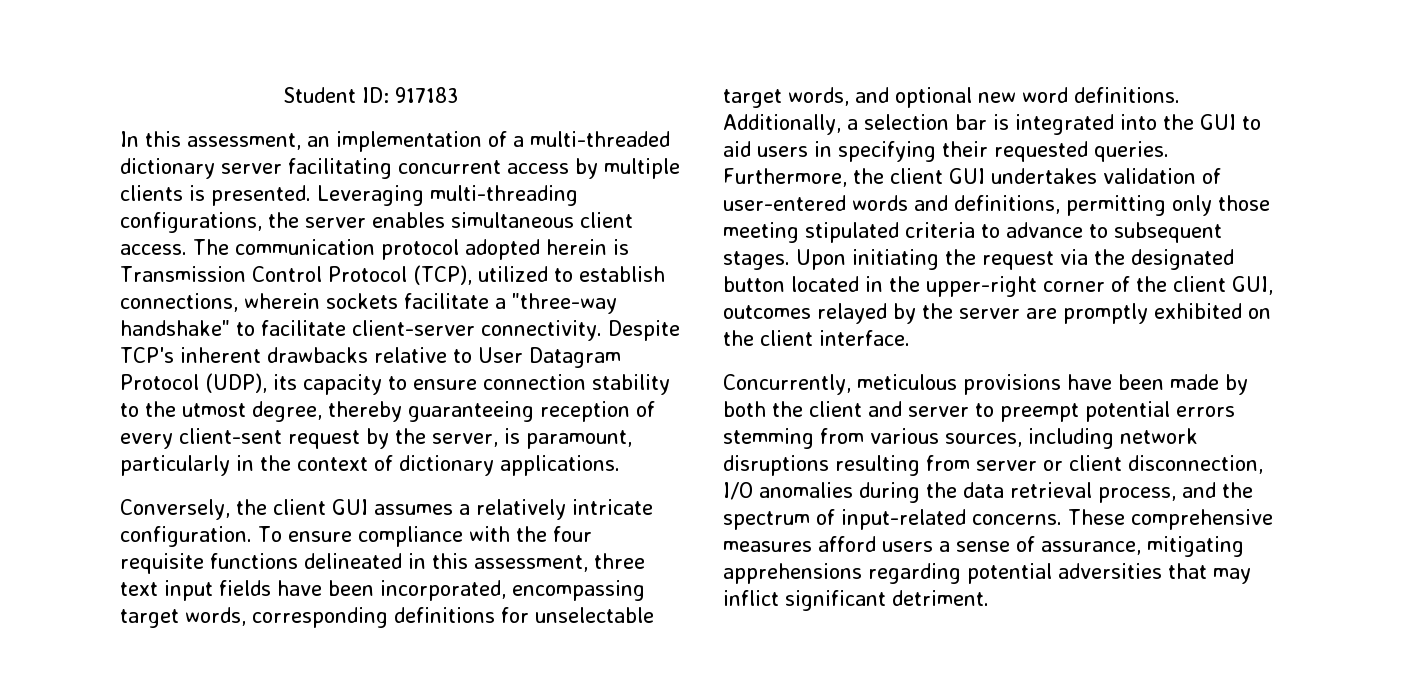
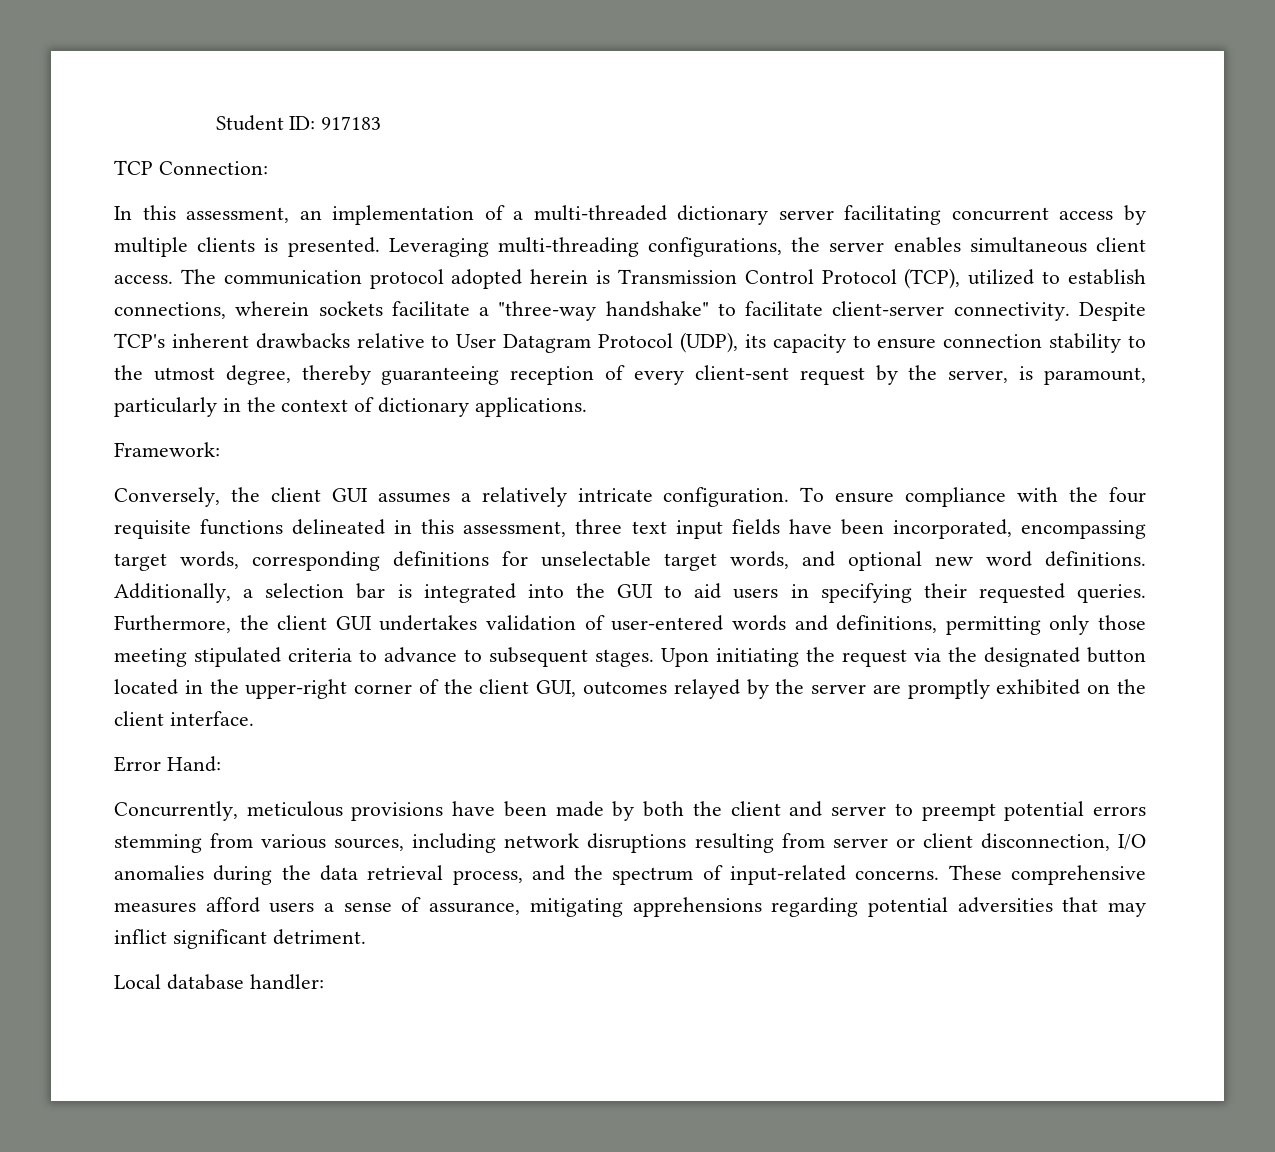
+ TCP Connection:
+ Framework:
+ Error Hand:
+ Local database handler:

